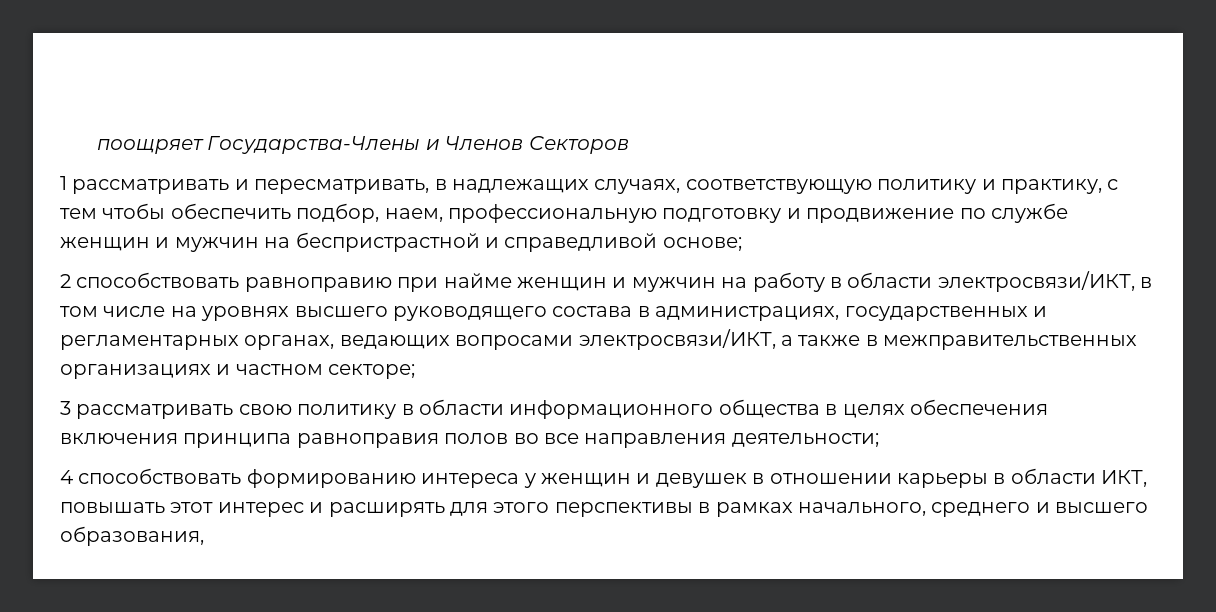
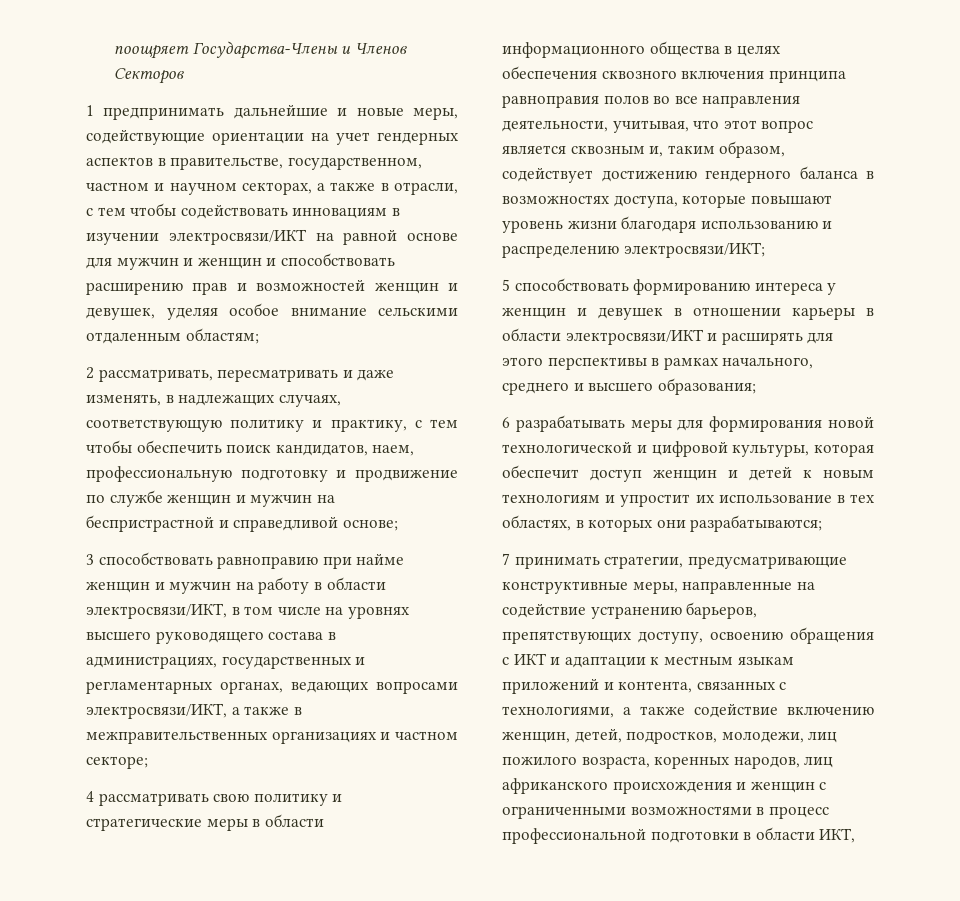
- 1 рассматривать и пересматривать, в надлежащих случаях, соответствующую политику и практику, с тем чтобы обеспечить подбор, наем, профессиональную подготовку и продвижение по службе женщин и мужчин на беспристрастной и справедливой основе;
+ 1 предпринимать дальнейшие и новые меры, содействующие ориентации на учет гендерных аспектов в правительстве, государственном, частном и научном секторах, а также в отрасли, с тем чтобы содействовать инновациям в изучении электросвязи/ИКТ на равной основе для мужчин и женщин и способствовать расширению прав и возможностей женщин и девушек, уделяя особое внимание сельскими отдаленным областям;
+ 2 рассматривать, пересматривать и даже изменять, в надлежащих случаях, соответствующую политику и практику, с тем чтобы обеспечить поиск кандидатов, наем, профессиональную подготовку и продвижение по службе женщин и мужчин на беспристрастной и справедливой основе;
- 2 способствовать равноправию при найме женщин и мужчин на работу в области электросвязи/ИКТ, в том числе на уровнях высшего руководящего состава в администрациях, государственных и регламентарных органах, ведающих вопросами электросвязи/ИКТ, а также в межправительственных организациях и частном секторе;
+ 3 способствовать равноправию при найме женщин и мужчин на работу в области электросвязи/ИКТ, в том числе на уровнях высшего руководящего состава в администрациях, государственных и регламентарных органах, ведающих вопросами электросвязи/ИКТ, а также в межправительственных организациях и частном секторе;
- 3 рассматривать свою политику в области информационного общества в целях обеспечения включения принципа равноправия полов во все направления деятельности;
- 4 способствовать формированию интереса у женщин и девушек в отношении карьеры в области ИКТ, повышать этот интерес и расширять для этого перспективы в рамках начального, среднего и высшего образования,
+ 4 рассматривать свою политику и стратегические меры в области информационного общества в целях обеспечения сквозного включения принципа равноправия полов во все направления деятельности, учитывая, что этот вопрос является сквозным и, таким образом, содействует достижению гендерного баланса в возможностях доступа, которые повышают уровень жизни благодаря использованию и распределению электросвязи/ИКТ;
+ 5 способствовать формированию интереса у женщин и девушек в отношении карьеры в области электросвязи/ИКТ и расширять для этого перспективы в рамках начального, среднего и высшего образования;
+ 6 разрабатывать меры для формирования новой технологической и цифровой культуры, которая обеспечит доступ женщин и детей к новым технологиям и упростит их использование в тех областях, в которых они разрабатываются;
+ 7 принимать стратегии, предусматривающие конструктивные меры, направленные на содействие устранению барьеров, препятствующих доступу, освоению обращения с ИКТ и адаптации к местным языкам приложений и контента, связанных с технологиями, а также содействие включению женщин, детей, подростков, молодежи, лиц пожилого возраста, коренных народов, лиц африканского происхождения и женщин с ограниченными возможностями в процесс профессиональной подготовки в области ИКТ,

